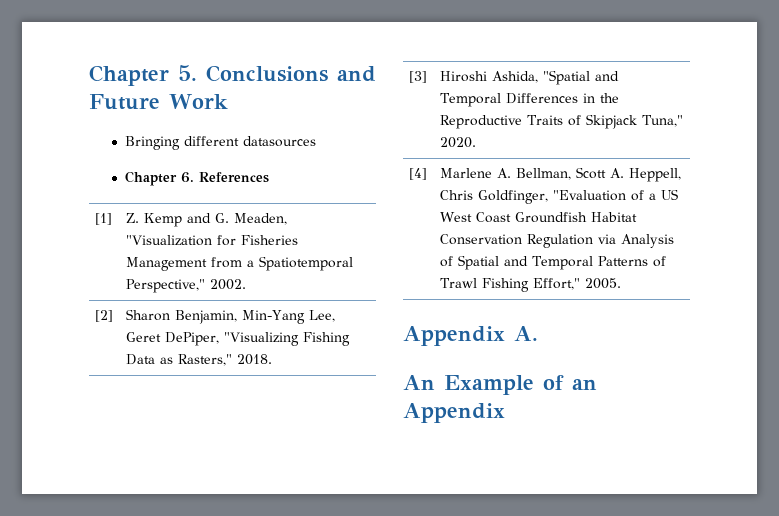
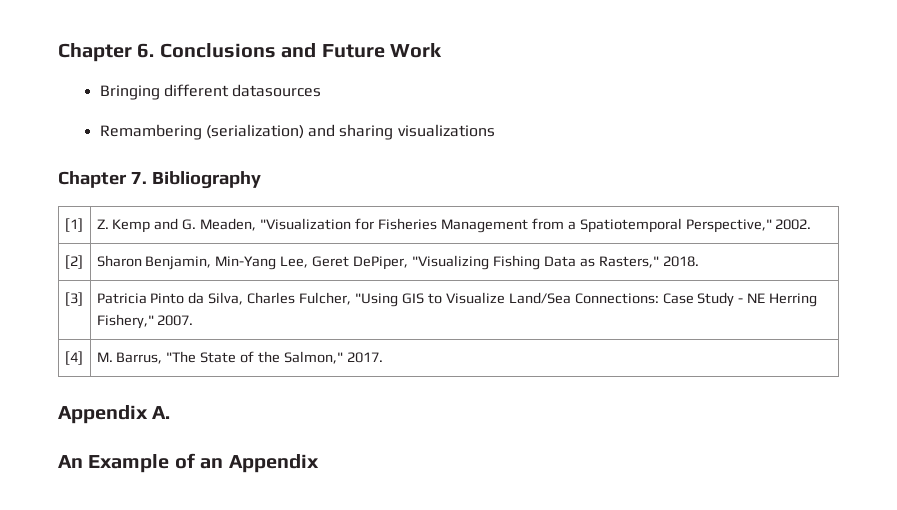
- Chapter 5. Conclusions and Future Work
+ Chapter 6. Conclusions and Future Work
- Chapter 6. References
+ Remambering (serialization) and sharing visualizations
+ Chapter 7. Bibliography
- [3] | Hiroshi Ashida, "Spatial and Temporal Differences in the Reproductive Traits of Skipjack Tuna," 2020.
- [4] | Marlene A. Bellman, Scott A. Heppell, Chris Goldfinger, "Evaluation of a US West Coast Groundfish Habitat Conservation Regulation via Analysis of Spatial and Temporal Patterns of Trawl Fishing Effort," 2005.
+ [3] | Patricia Pinto da Silva, Charles Fulcher, "Using GIS to Visualize Land/Sea Connections: Case Study - NE Herring Fishery," 2007.
+ [4] | M. Barrus, "The State of the Salmon," 2017.

